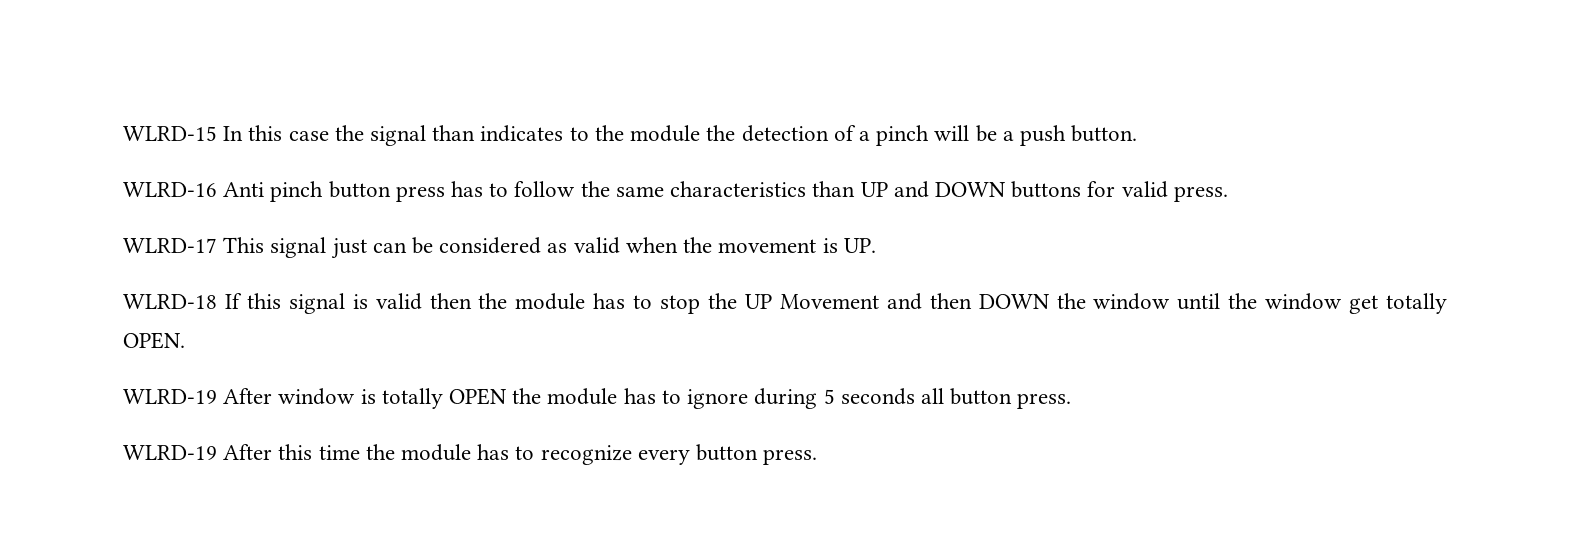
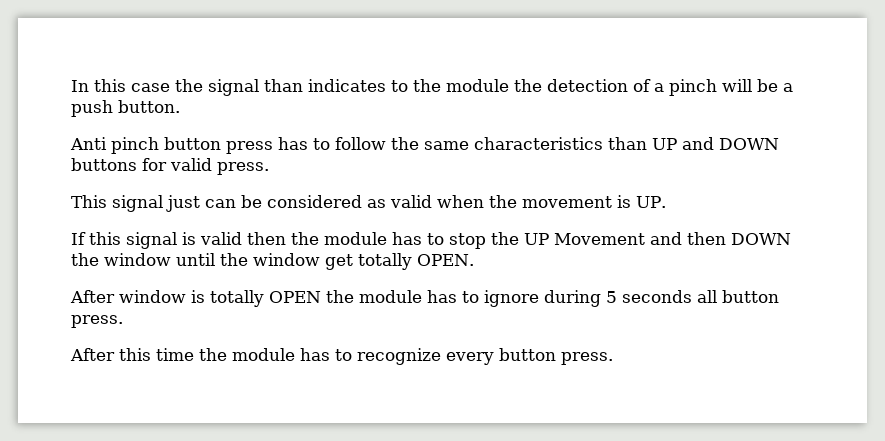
- WLRD-15 In this case the signal than indicates to the module the detection of a pinch will be a push button.
+ In this case the signal than indicates to the module the detection of a pinch will be a push button.
- WLRD-16 Anti pinch button press has to follow the same characteristics than UP and DOWN buttons for valid press.
+ Anti pinch button press has to follow the same characteristics than UP and DOWN buttons for valid press.
- WLRD-17 This signal just can be considered as valid when the movement is UP.
+ This signal just can be considered as valid when the movement is UP.
- WLRD-18 If this signal is valid then the module has to stop the UP Movement and then DOWN the window until the window get totally OPEN.
+ If this signal is valid then the module has to stop the UP Movement and then DOWN the window until the window get totally OPEN.
- WLRD-19 After window is totally OPEN the module has to ignore during 5 seconds all button press.
+ After window is totally OPEN the module has to ignore during 5 seconds all button press.
- WLRD-19 After this time the module has to recognize every button press.
+ After this time the module has to recognize every button press.

